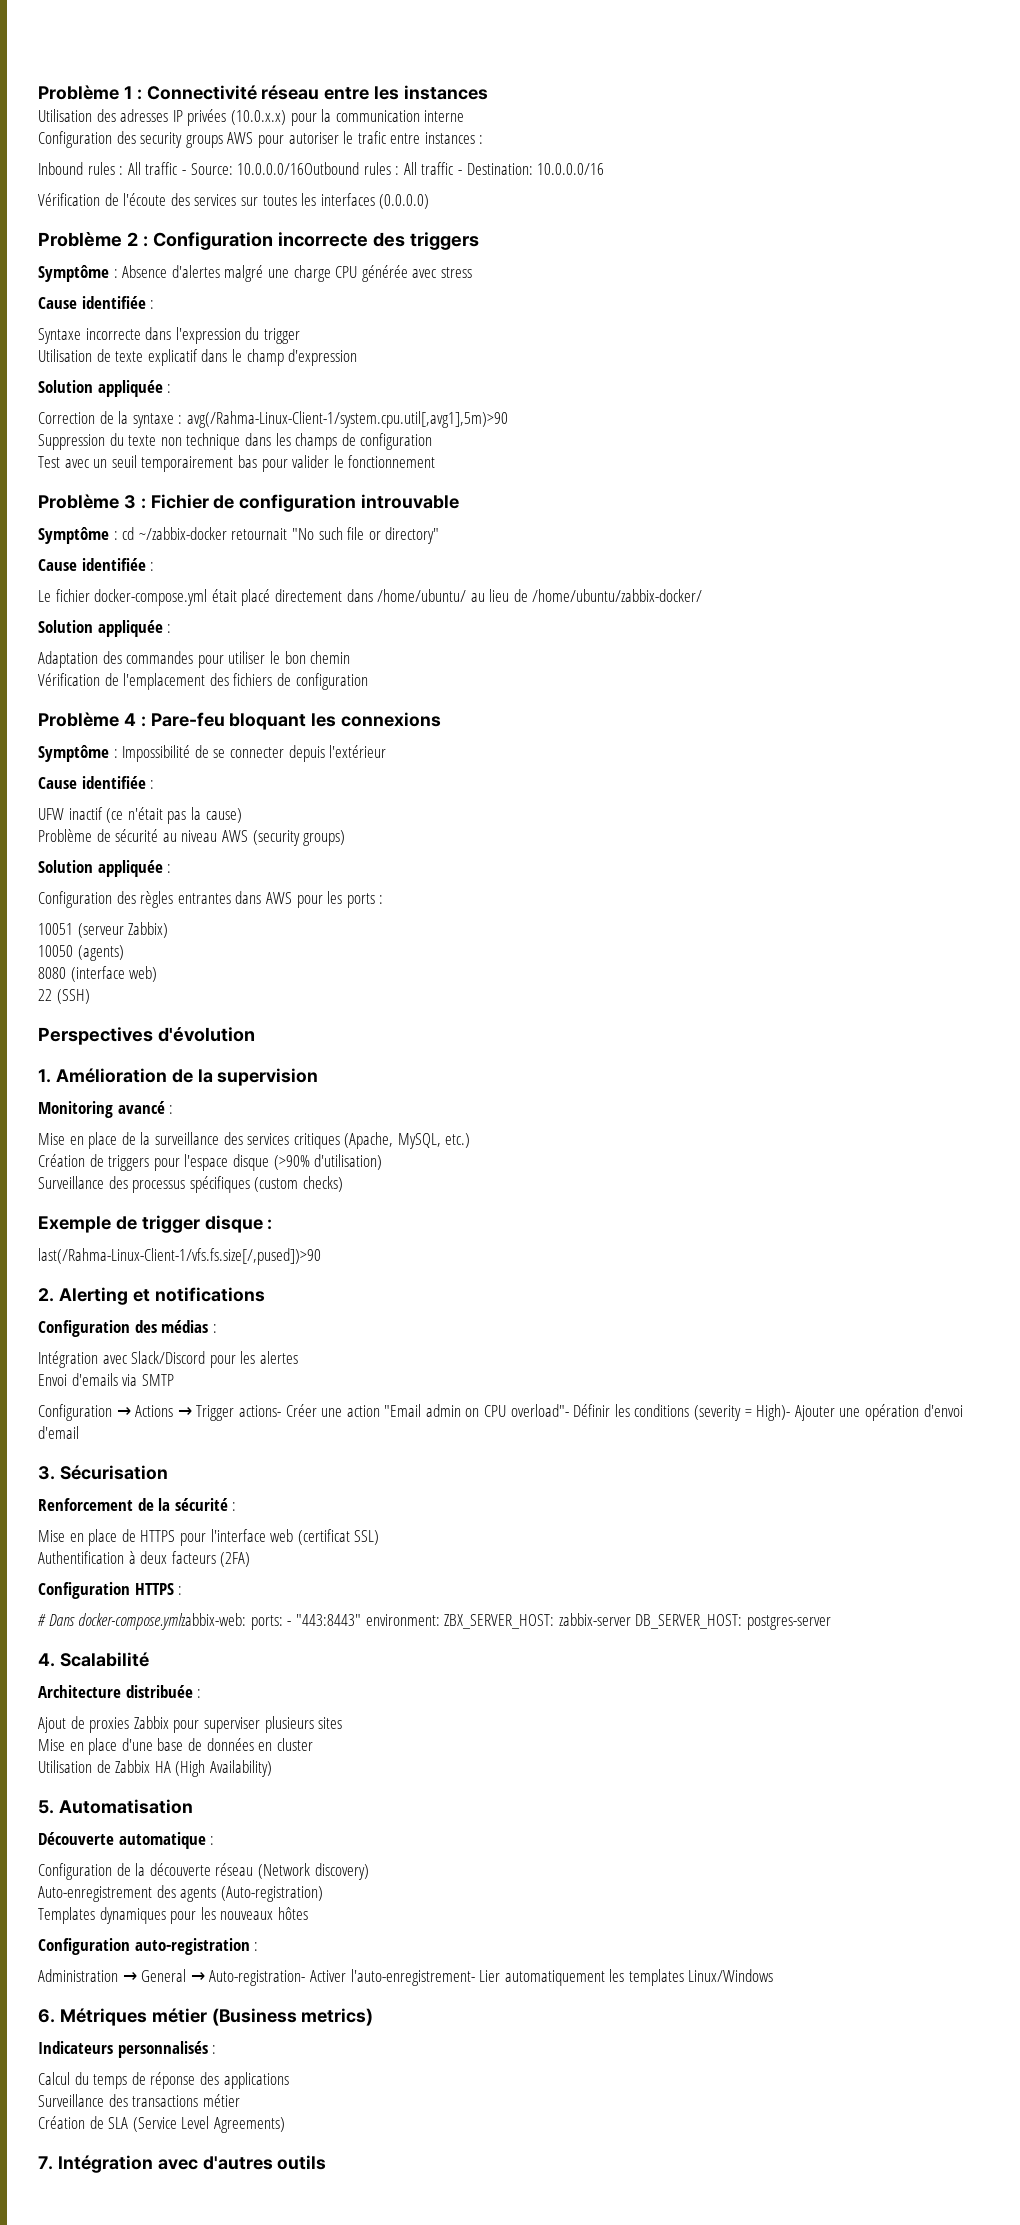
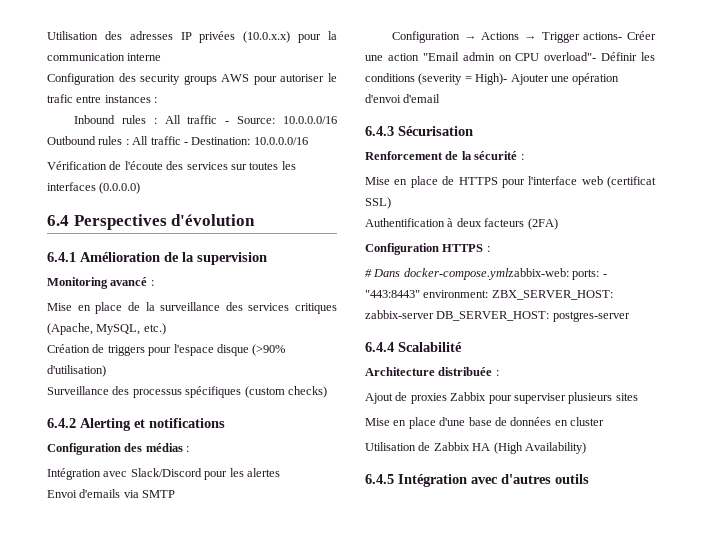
- Problème 1 : Connectivité réseau entre les instances
- Inbound rules : All traffic - Source: 10.0.0.0/16Outbound rules : All traffic - Destination: 10.0.0.0/16
+ Inbound rules : All traffic - Source: 10.0.0.0/16 Outbound rules : All traffic - Destination: 10.0.0.0/16
- Problème 2 : Configuration incorrecte des triggers
- Symptôme : Absence d'alertes malgré une charge CPU générée avec stress
- Cause identifiée :
- Syntaxe incorrecte dans l'expression du trigger
- Utilisation de texte explicatif dans le champ d'expression
- Solution appliquée :
- Correction de la syntaxe : avg(/Rahma-Linux-Client-1/system.cpu.util[,avg1],5m)>90
- Suppression du texte non technique dans les champs de configuration
- Test avec un seuil temporairement bas pour valider le fonctionnement
- Problème 3 : Fichier de configuration introuvable
- Symptôme : cd ~/zabbix-docker retournait "No such file or directory"
- Cause identifiée :
- Le fichier docker-compose.yml était placé directement dans /home/ubuntu/ au lieu de /home/ubuntu/zabbix-docker/
- Solution appliquée :
- Adaptation des commandes pour utiliser le bon chemin
- Vérification de l'emplacement des fichiers de configuration
- Problème 4 : Pare-feu bloquant les connexions
- Symptôme : Impossibilité de se connecter depuis l'extérieur
- Cause identifiée :
- UFW inactif (ce n'était pas la cause)
- Problème de sécurité au niveau AWS (security groups)
- Solution appliquée :
- Configuration des règles entrantes dans AWS pour les ports :
- 10051 (serveur Zabbix)
- 10050 (agents)
- 8080 (interface web)
- 22 (SSH)
- Perspectives d'évolution
+ 6.4 Perspectives d'évolution
- 1. Amélioration de la supervision
+ 6.4.1 Amélioration de la supervision
- Exemple de trigger disque :
- last(/Rahma-Linux-Client-1/vfs.fs.size[/,pused])>90
- 2. Alerting et notifications
+ 6.4.2 Alerting et notifications
- 3. Sécurisation
+ 6.4.3 Sécurisation
- 4. Scalabilité
+ 6.4.4 Scalabilité
- 5. Automatisation
- Découverte automatique :
- Configuration de la découverte réseau (Network discovery)
- Auto-enregistrement des agents (Auto-registration)
- Templates dynamiques pour les nouveaux hôtes
- Configuration auto-registration :
- Administration → General → Auto-registration- Activer l'auto-enregistrement- Lier automatiquement les templates Linux/Windows
- 6. Métriques métier (Business metrics)
- Indicateurs personnalisés :
- Calcul du temps de réponse des applications
- Surveillance des transactions métier
- Création de SLA (Service Level Agreements)
- 7. Intégration avec d'autres outils
+ 6.4.5 Intégration avec d'autres outils

